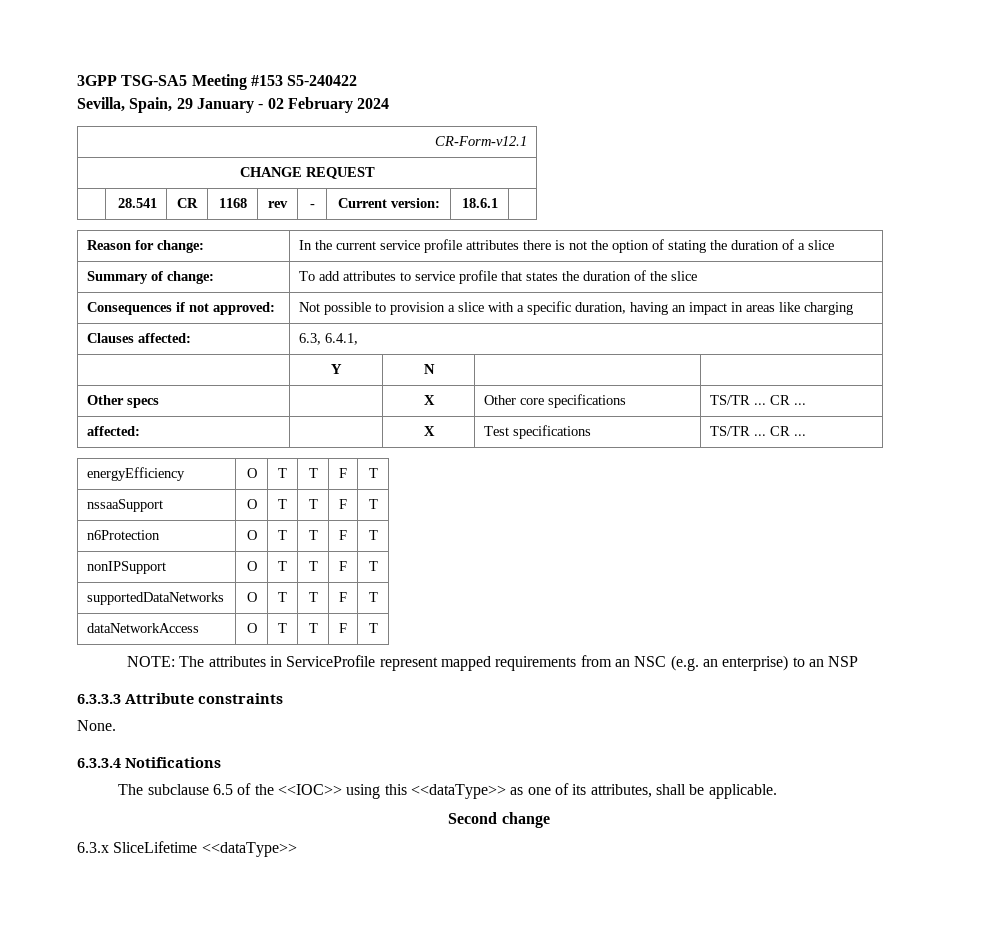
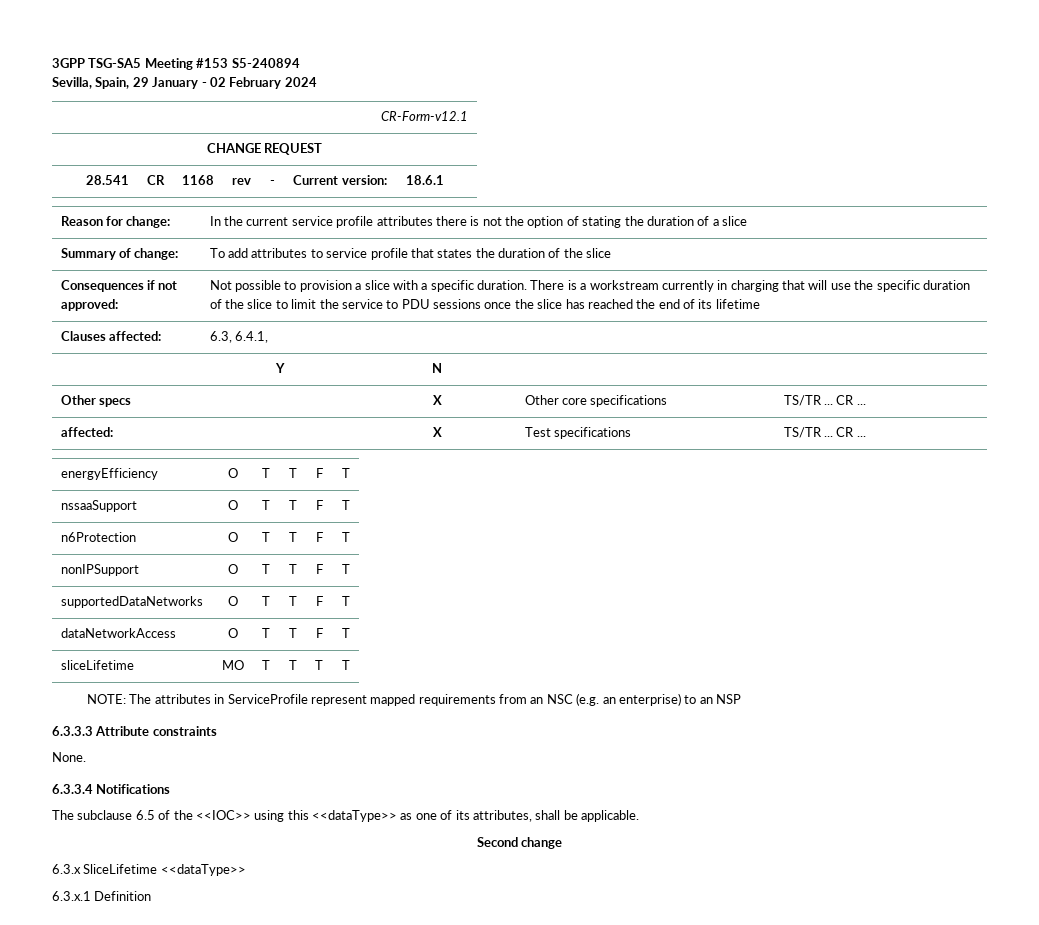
- 3GPP TSG-SA5 Meeting #153 S5-240422
+ 3GPP TSG-SA5 Meeting #153 S5-240894
- Not possible to provision a slice with a specific duration, having an impact in areas like charging
+ Not possible to provision a slice with a specific duration. There is a workstream currently in charging that will use the specific duration of the slice to limit the service to PDU sessions once the slice has reached the end of its lifetime
+ sliceLifetime | MO | T | T | T | T
+ 6.3.x.1 Definition

